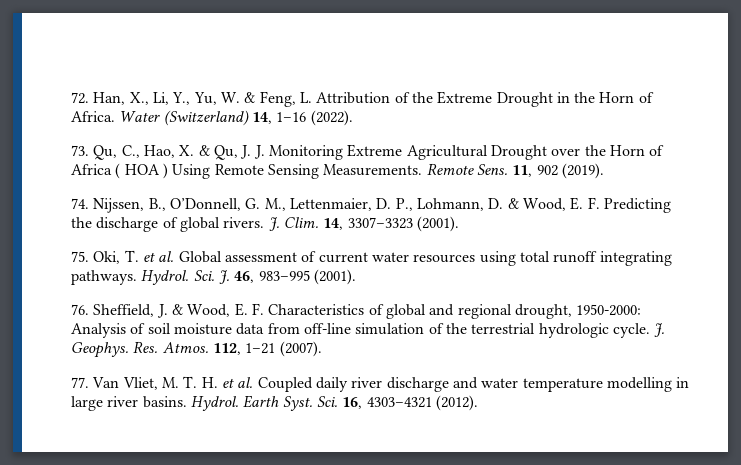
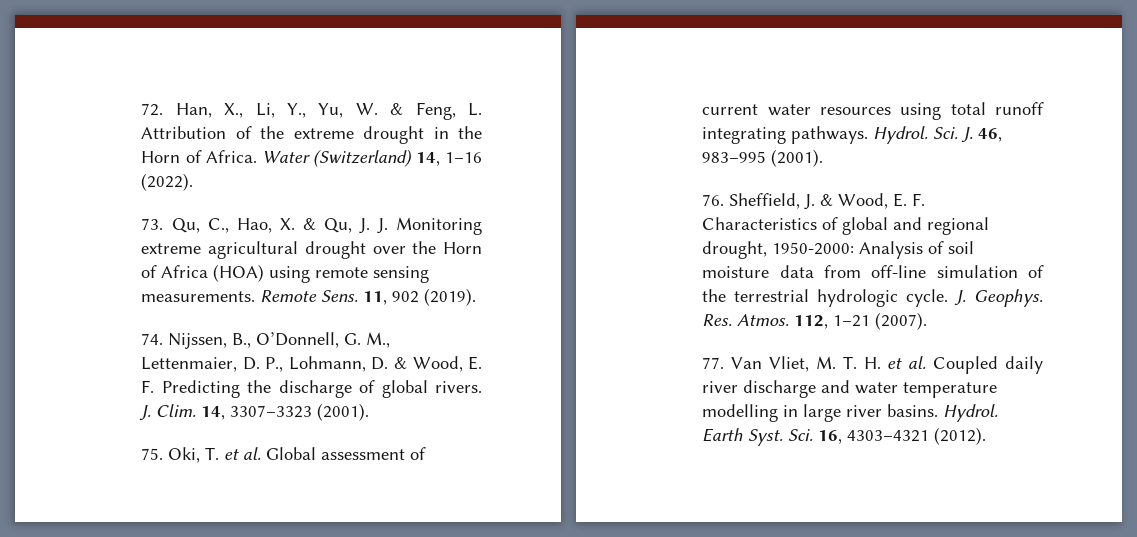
- 72. Han, X., Li, Y., Yu, W. & Feng, L. Attribution of the Extreme Drought in the Horn of Africa.
+ 72. Han, X., Li, Y., Yu, W. & Feng, L. Attribution of the extreme drought in the Horn of Africa.
- 73. Qu, C., Hao, X. & Qu, J. J. Monitoring Extreme Agricultural Drought over the Horn of Africa ( HOA ) Using Remote Sensing Measurements.
+ 73. Qu, C., Hao, X. & Qu, J. J. Monitoring extreme agricultural drought over the Horn of Africa (HOA) using remote sensing measurements.

